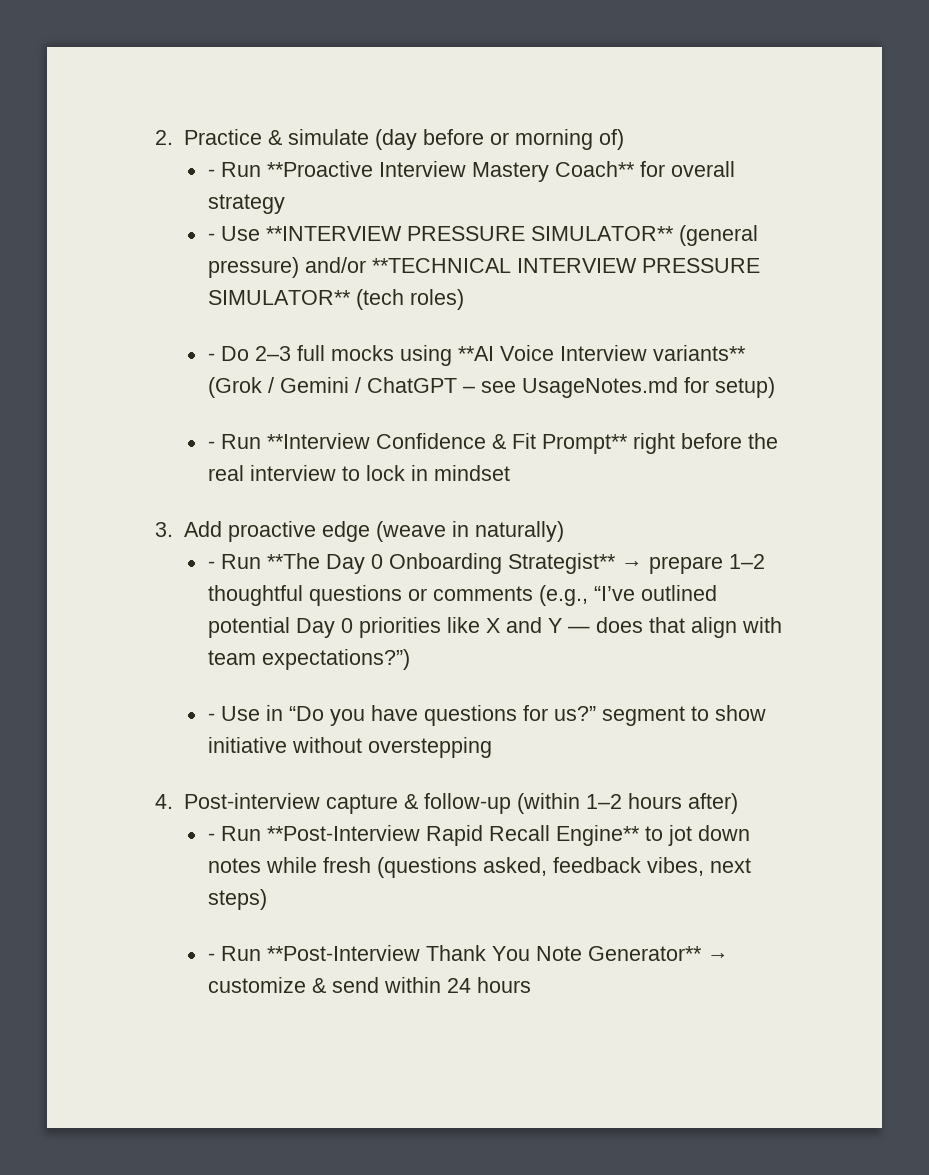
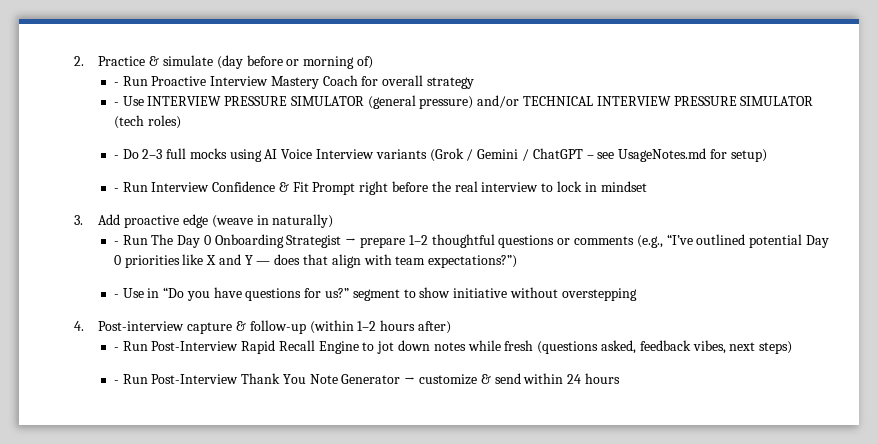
- - Run **Proactive Interview Mastery Coach** for overall strategy
+ - Run Proactive Interview Mastery Coach for overall strategy
- - Use **INTERVIEW PRESSURE SIMULATOR** (general pressure) and/or **TECHNICAL INTERVIEW PRESSURE SIMULATOR** (tech roles)
+ - Use INTERVIEW PRESSURE SIMULATOR (general pressure) and/or TECHNICAL INTERVIEW PRESSURE SIMULATOR (tech roles)
- - Do 2–3 full mocks using **AI Voice Interview variants** (Grok / Gemini / ChatGPT – see UsageNotes.md for setup)
+ - Do 2–3 full mocks using AI Voice Interview variants (Grok / Gemini / ChatGPT – see UsageNotes.md for setup)
- - Run **Interview Confidence & Fit Prompt** right before the real interview to lock in mindset
+ - Run Interview Confidence & Fit Prompt right before the real interview to lock in mindset
- - Run **The Day 0 Onboarding Strategist** → prepare 1–2 thoughtful questions or comments (e.g., “I’ve outlined potential Day 0 priorities like X and Y — does that align with team expectations?”)
+ - Run The Day 0 Onboarding Strategist → prepare 1–2 thoughtful questions or comments (e.g., “I’ve outlined potential Day 0 priorities like X and Y — does that align with team expectations?”)
- - Run **Post-Interview Rapid Recall Engine** to jot down notes while fresh (questions asked, feedback vibes, next steps)
+ - Run Post-Interview Rapid Recall Engine to jot down notes while fresh (questions asked, feedback vibes, next steps)
- - Run **Post-Interview Thank You Note Generator** → customize & send within 24 hours
+ - Run Post-Interview Thank You Note Generator → customize & send within 24 hours

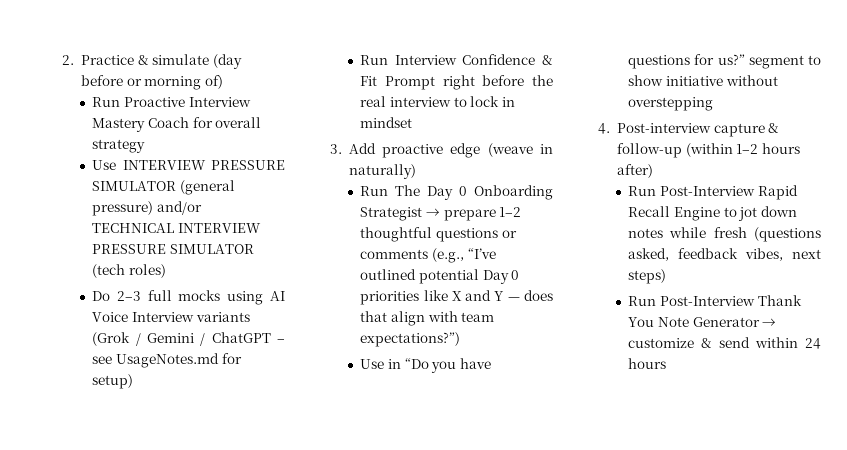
- - Run Proactive Interview Mastery Coach for overall strategy
+ Run Proactive Interview Mastery Coach for overall strategy
- - Use INTERVIEW PRESSURE SIMULATOR (general pressure) and/or TECHNICAL INTERVIEW PRESSURE SIMULATOR (tech roles)
+ Use INTERVIEW PRESSURE SIMULATOR (general pressure) and/or TECHNICAL INTERVIEW PRESSURE SIMULATOR (tech roles)
- - Do 2–3 full mocks using AI Voice Interview variants (Grok / Gemini / ChatGPT – see UsageNotes.md for setup)
+ Do 2–3 full mocks using AI Voice Interview variants (Grok / Gemini / ChatGPT – see UsageNotes.md for setup)
- - Run Interview Confidence & Fit Prompt right before the real interview to lock in mindset
+ Run Interview Confidence & Fit Prompt right before the real interview to lock in mindset
- - Run The Day 0 Onboarding Strategist → prepare 1–2 thoughtful questions or comments (e.g., “I’ve outlined potential Day 0 priorities like X and Y — does that align with team expectations?”)
+ Run The Day 0 Onboarding Strategist → prepare 1–2 thoughtful questions or comments (e.g., “I’ve outlined potential Day 0 priorities like X and Y — does that align with team expectations?”)
- - Use in “Do you have questions for us?” segment to show initiative without overstepping
+ Use in “Do you have questions for us?” segment to show initiative without overstepping
- - Run Post-Interview Rapid Recall Engine to jot down notes while fresh (questions asked, feedback vibes, next steps)
+ Run Post-Interview Rapid Recall Engine to jot down notes while fresh (questions asked, feedback vibes, next steps)
- - Run Post-Interview Thank You Note Generator → customize & send within 24 hours
+ Run Post-Interview Thank You Note Generator → customize & send within 24 hours

